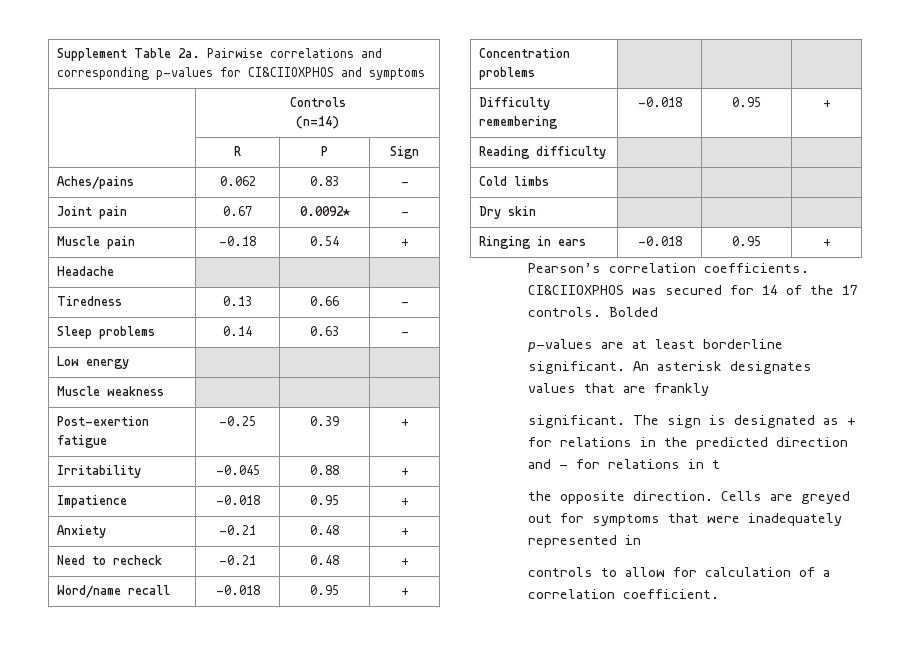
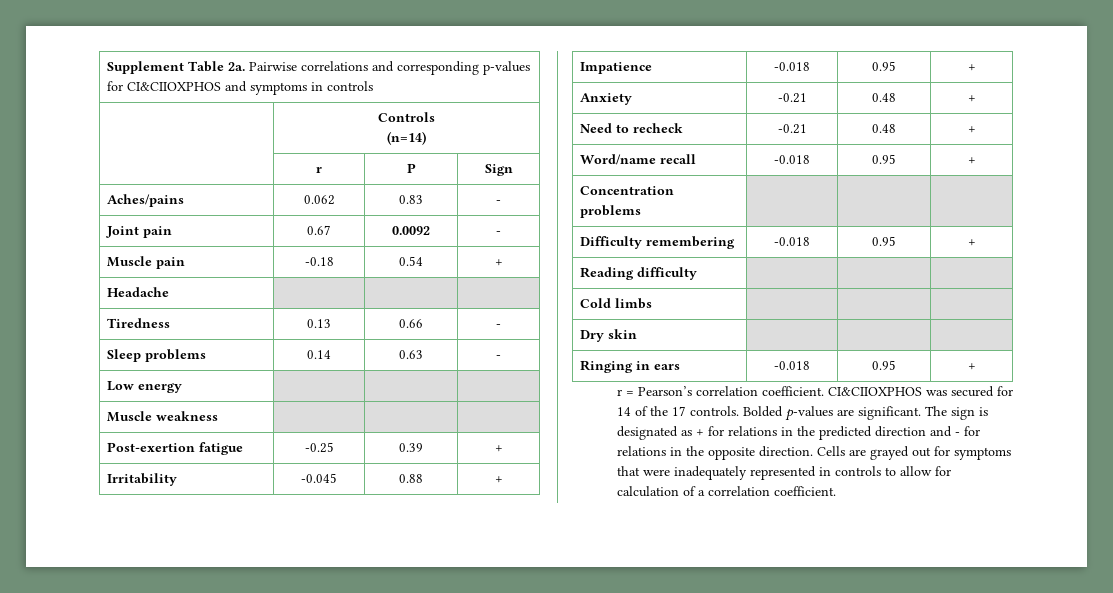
- Supplement Table 2a. Pairwise correlations and corresponding p-values for CI&CIIOXPHOS and symptoms
+ Supplement Table 2a. Pairwise correlations and corresponding p-values for CI&CIIOXPHOS and symptoms in controls
- | R | P | Sign
+ | r | P | Sign
- Joint pain | 0.67 | 0.0092* | -
+ Joint pain | 0.67 | 0.0092 | -
- Pearson’s correlation coefficients.
+ r = Pearson’s correlation coefficient.
- Bolded
- p-values are at least borderline significant. An asterisk designates values that are frankly
- significant.
+ Bolded p-values are significant.
- The sign is designated as + for relations in the predicted direction and - for relations in t
- the opposite direction.
+ The sign is designated as + for relations in the predicted direction and - for relations in the opposite direction.
- Cells are greyed out for symptoms that were inadequately represented in
- controls to allow for calculation of a correlation coefficient.
+ Cells are grayed out for symptoms that were inadequately represented in controls to allow for calculation of a correlation coefficient.

